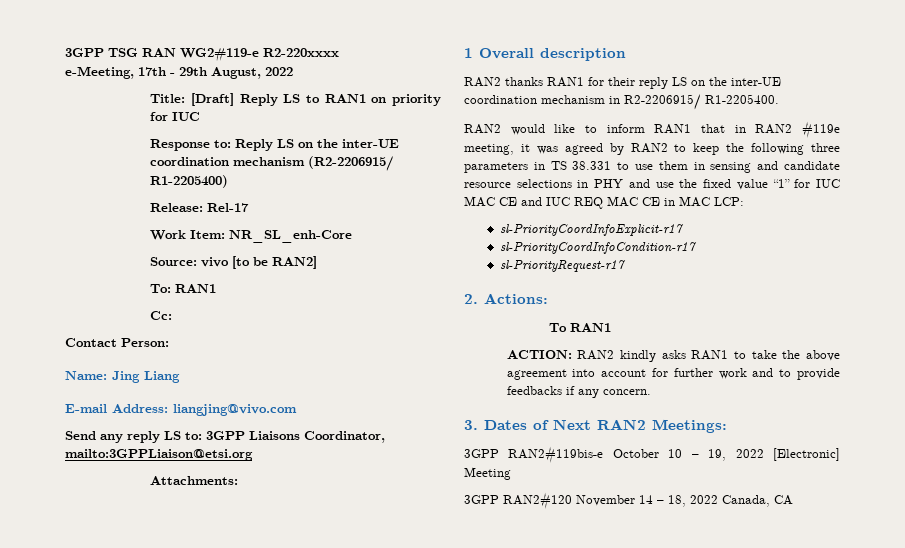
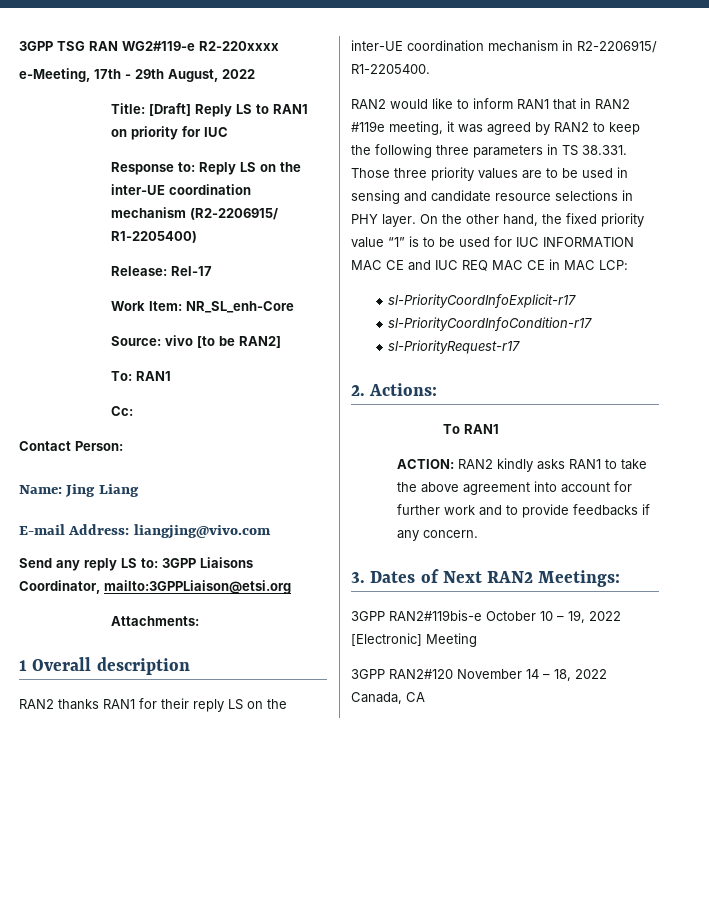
- RAN2 would like to inform RAN1 that in RAN2 #119e meeting, it was agreed by RAN2 to keep the following three parameters in TS 38.331 to use them in sensing and candidate resource selections in PHY and use the fixed value “1” for IUC MAC CE and IUC REQ MAC CE in MAC LCP:
+ RAN2 would like to inform RAN1 that in RAN2 #119e meeting, it was agreed by RAN2 to keep the following three parameters in TS 38.331. Those three priority values are to be used in sensing and candidate resource selections in PHY layer. On the other hand, the fixed priority value “1” is to be used for IUC INFORMATION MAC CE and IUC REQ MAC CE in MAC LCP:

